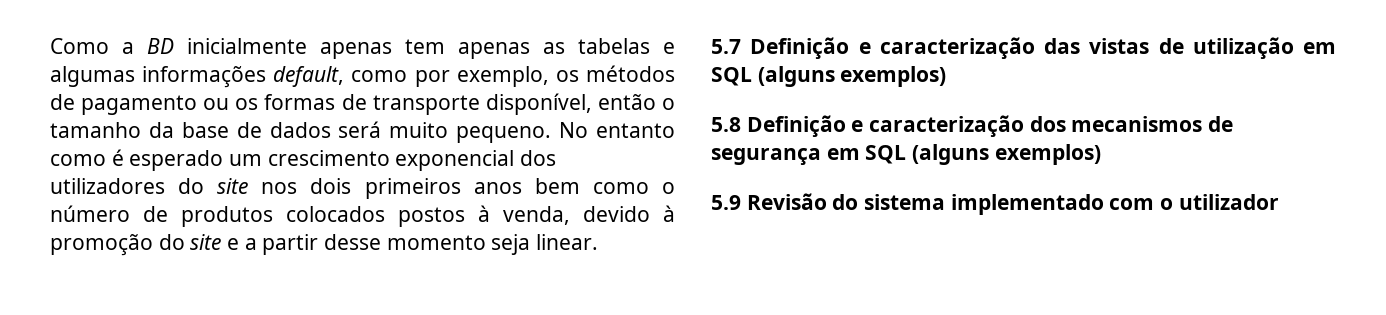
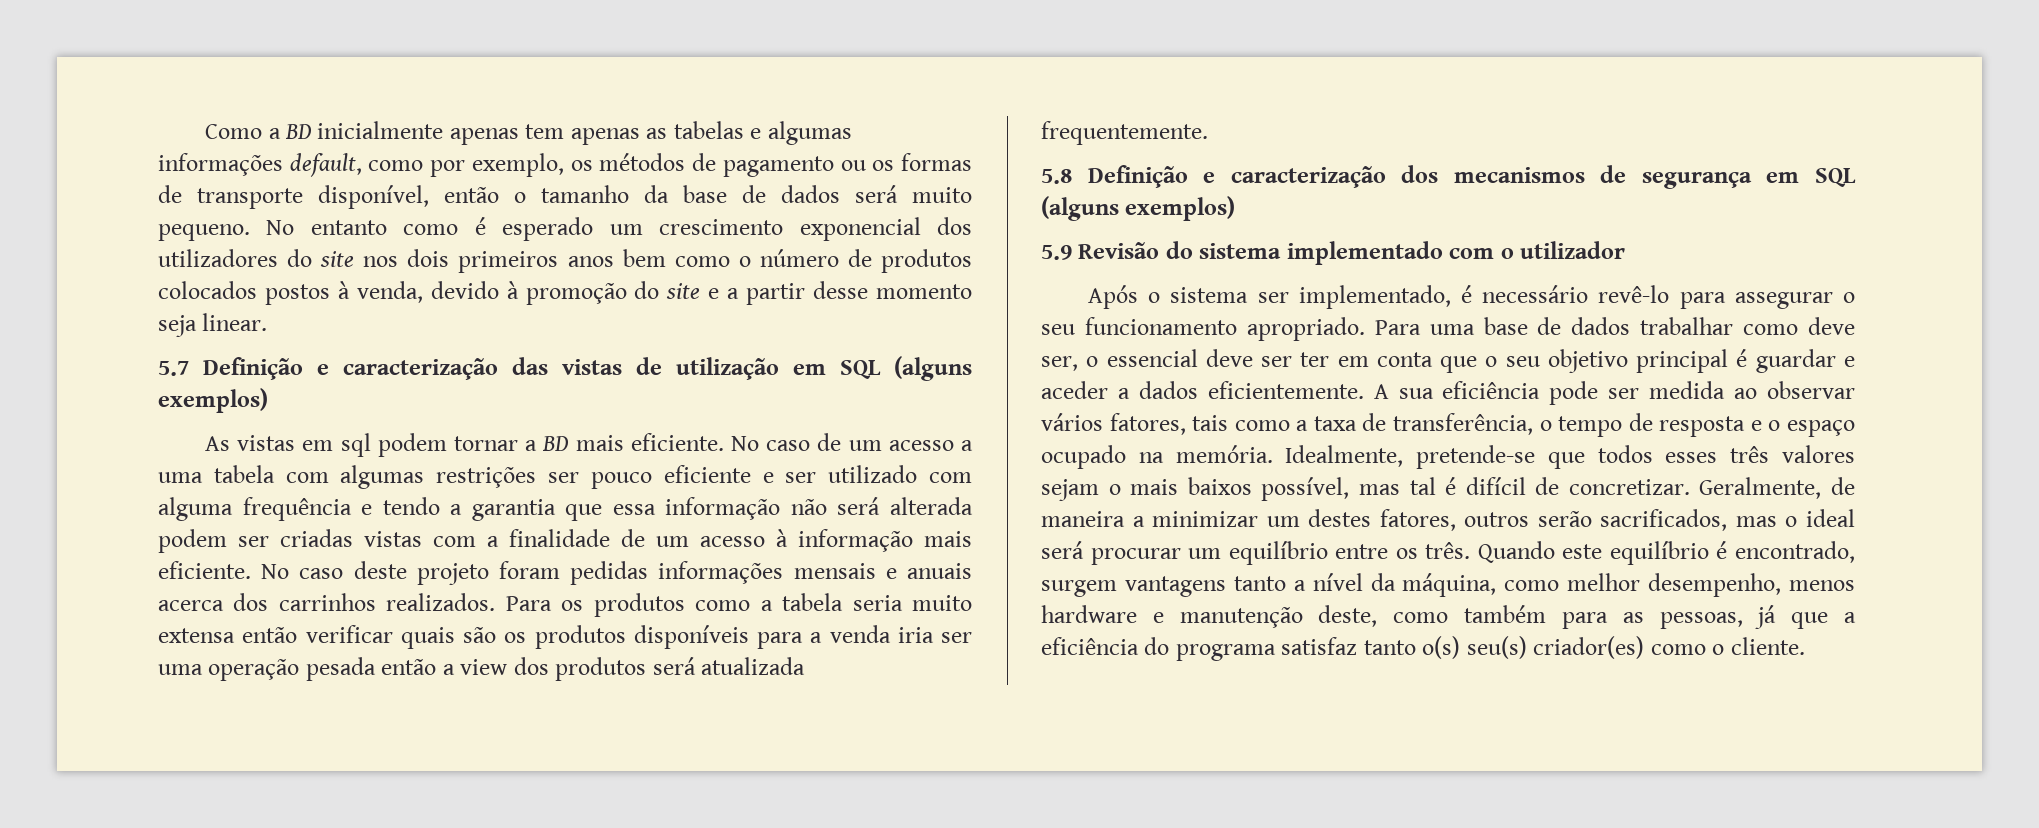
+ As vistas em sql podem tornar a BD mais eficiente. No caso de um acesso a uma tabela com algumas restrições ser pouco eficiente e ser utilizado com alguma frequência e tendo a garantia que essa informação não será alterada podem ser criadas vistas com a finalidade de um acesso à informação mais eficiente. No caso deste projeto foram pedidas informações mensais e anuais acerca dos carrinhos realizados. Para os produtos como a tabela seria muito extensa então verificar quais são os produtos disponíveis para a venda iria ser uma operação pesada então a view dos produtos será atualizada frequentemente.
+ Após o sistema ser implementado, é necessário revê-lo para assegurar o seu funcionamento apropriado. Para uma base de dados trabalhar como deve ser, o essencial deve ser ter em conta que o seu objetivo principal é guardar e aceder a dados eficientemente. A sua eficiência pode ser medida ao observar vários fatores, tais como a taxa de transferência, o tempo de resposta e o espaço ocupado na memória. Idealmente, pretende-se que todos esses três valores sejam o mais baixos possível, mas tal é difícil de concretizar. Geralmente, de maneira a minimizar um destes fatores, outros serão sacrificados, mas o ideal será procurar um equilíbrio entre os três. Quando este equilíbrio é encontrado, surgem vantagens tanto a nível da máquina, como melhor desempenho, menos hardware e manutenção deste, como também para as pessoas, já que a eficiência do programa satisfaz tanto o(s) seu(s) criador(es) como o cliente.

